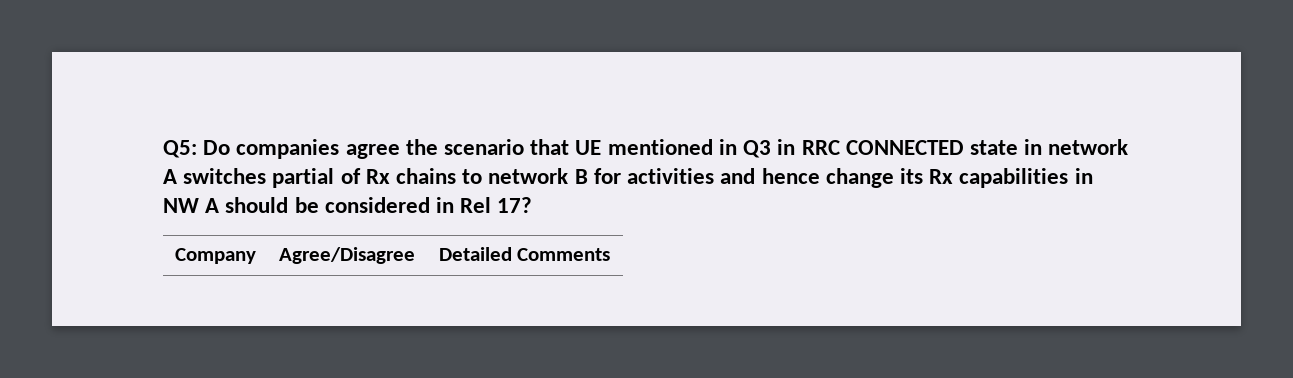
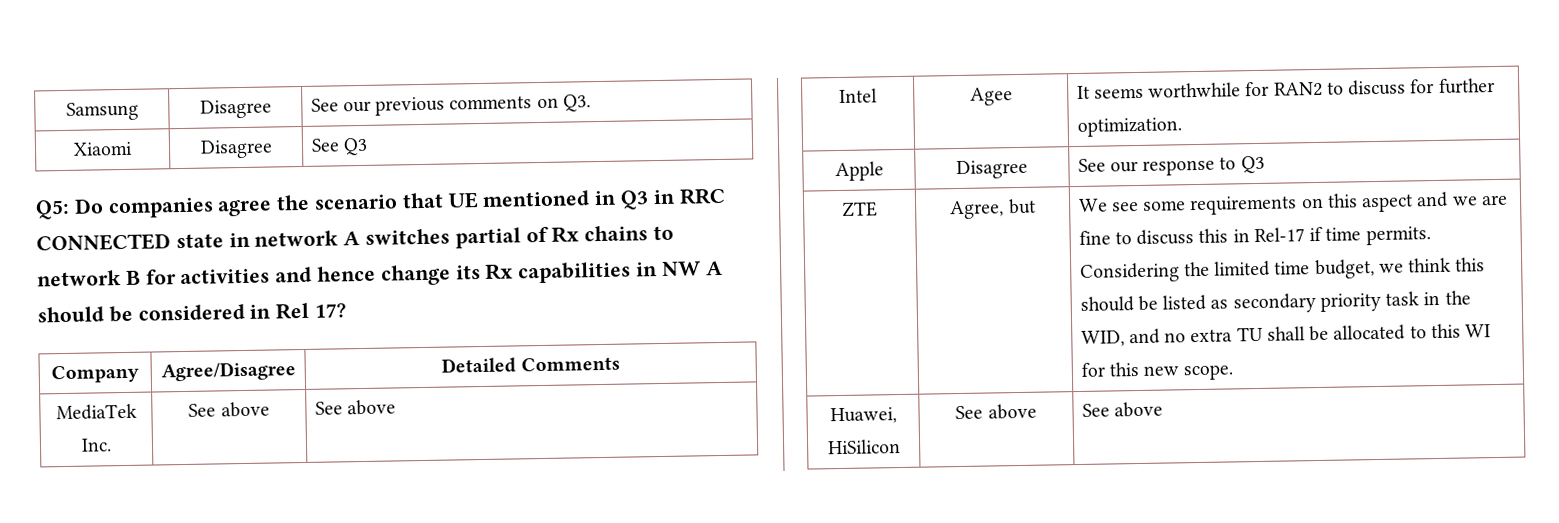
+ Samsung | Disagree | See our previous comments on Q3.
+ Xiaomi | Disagree | See Q3
+ MediaTek Inc. | See above | See above
+ Intel | Agee | It seems worthwhile for RAN2 to discuss for further optimization.
+ Apple | Disagree | See our response to Q3
+ ZTE | Agree, but | We see some requirements on this aspect and we are fine to discuss this in Rel-17 if time permits. Considering the limited time budget, we think this should be listed as secondary priority task in the WID, and no extra TU shall be allocated to this WI for this new scope.
+ Huawei, HiSilicon | See above | See above

